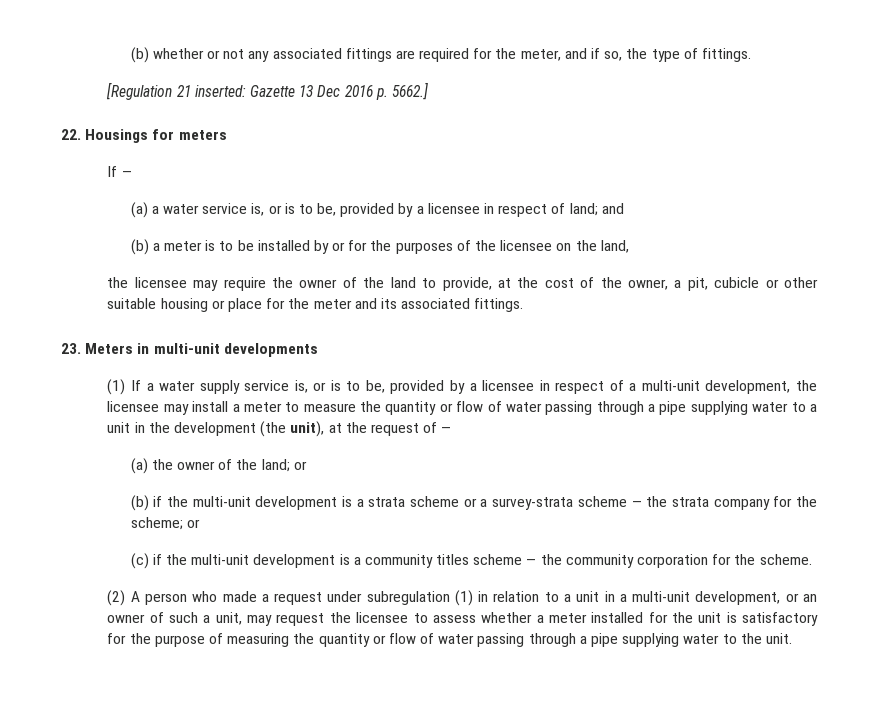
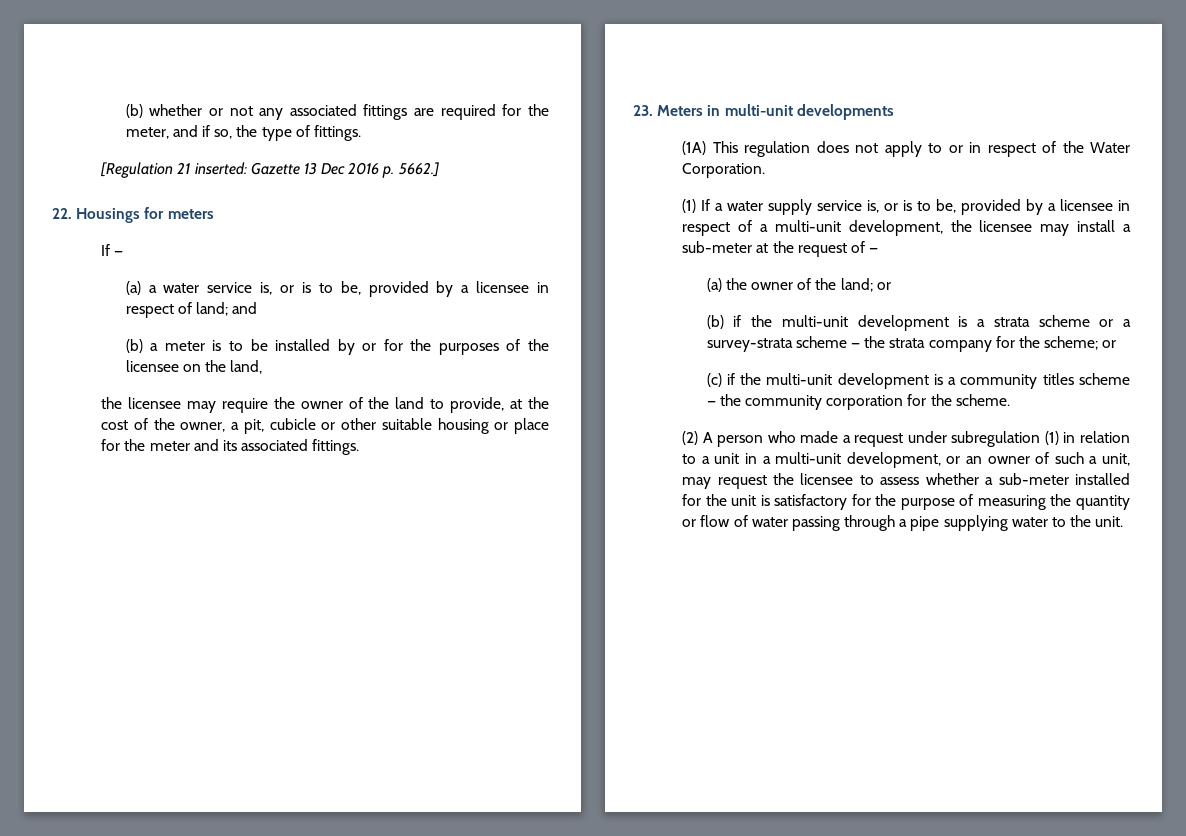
+ (1A) This regulation does not apply to or in respect of the Water Corporation.
- (1) If a water supply service is, or is to be, provided by a licensee in respect of a multi-unit development, the licensee may install a meter to measure the quantity or flow of water passing through a pipe supplying water to a unit in the development (the unit), at the request of —
+ (1) If a water supply service is, or is to be, provided by a licensee in respect of a multi-unit development, the licensee may install a sub-meter at the request of —
- (2) A person who made a request under subregulation (1) in relation to a unit in a multi-unit development, or an owner of such a unit, may request the licensee to assess whether a meter installed for the unit is satisfactory for the purpose of measuring the quantity or flow of water passing through a pipe supplying water to the unit.
+ (2) A person who made a request under subregulation (1) in relation to a unit in a multi-unit development, or an owner of such a unit, may request the licensee to assess whether a sub-meter installed for the unit is satisfactory for the purpose of measuring the quantity or flow of water passing through a pipe supplying water to the unit.

